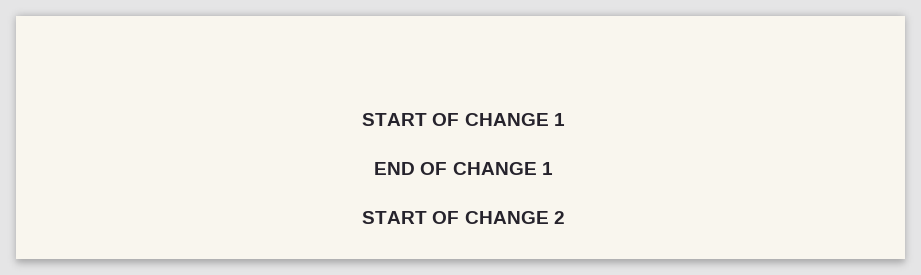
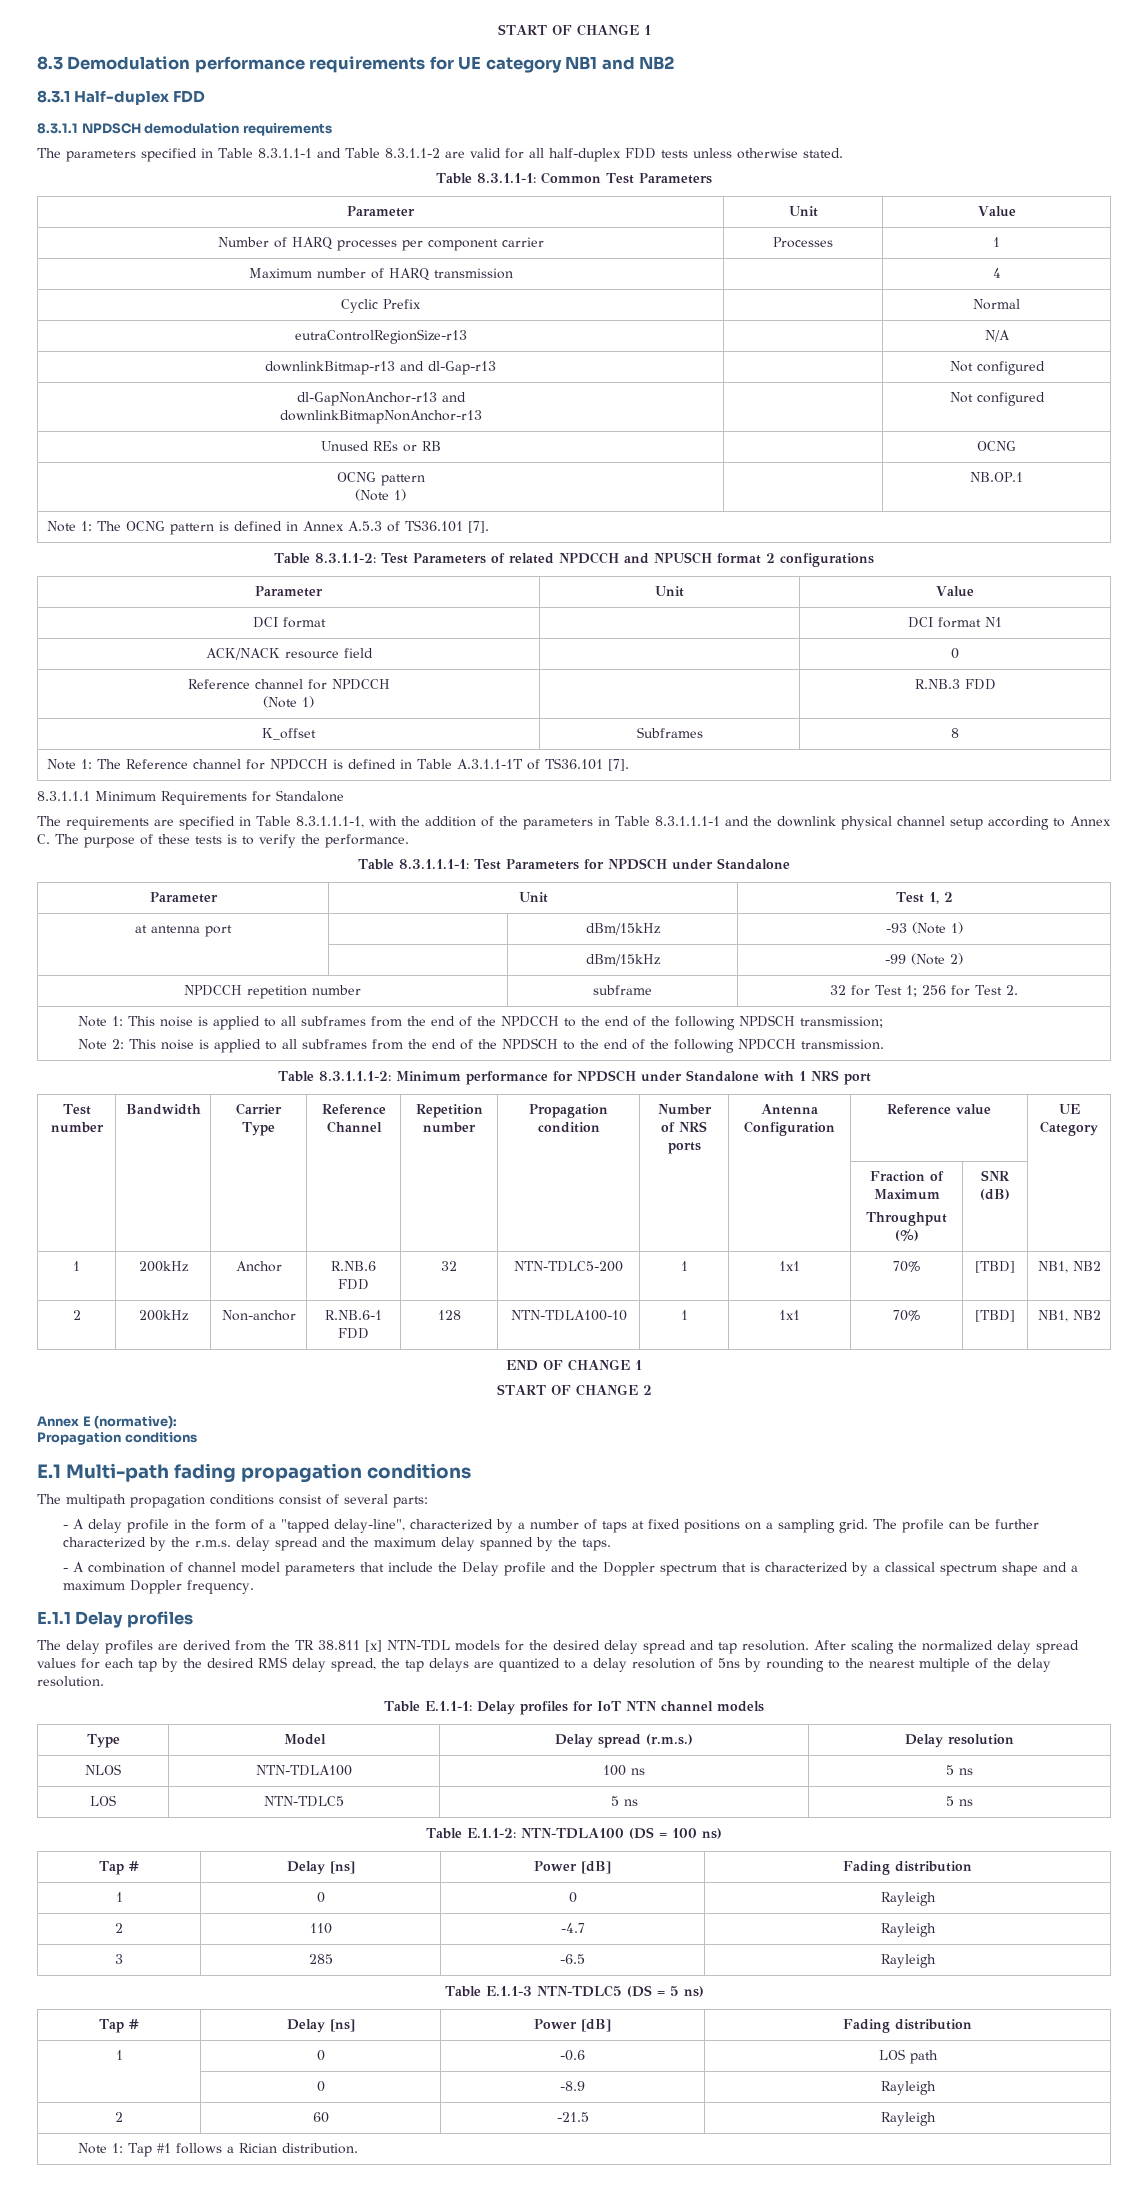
+ 8.3 Demodulation performance requirements for UE category NB1 and NB2
+ 8.3.1 Half-duplex FDD
+ 8.3.1.1 NPDSCH demodulation requirements
+ The parameters specified in Table 8.3.1.1-1 and Table 8.3.1.1-2 are valid for all half-duplex FDD tests unless otherwise stated.
+ Table 8.3.1.1-1: Common Test Parameters
+ Parameter | Unit | Value
+ Number of HARQ processes per component carrier | Processes | 1
+ Maximum number of HARQ transmission | | 4
+ Cyclic Prefix | | Normal
+ eutraControlRegionSize-r13 | | N/A
+ downlinkBitmap-r13 and dl-Gap-r13 | | Not configured
+ dl-GapNonAnchor-r13 and
+ downlinkBitmapNonAnchor-r13 | | Not configured
+ Unused REs or RB | | OCNG
+ OCNG pattern
+ (Note 1) | | NB.OP.1
+ Note 1: The OCNG pattern is defined in Annex A.5.3 of TS36.101 [7].
+ Table 8.3.1.1-2: Test Parameters of related NPDCCH and NPUSCH format 2 configurations
+ Parameter | Unit | Value
+ DCI format | | DCI format N1
+ ACK/NACK resource field | | 0
+ Reference channel for NPDCCH
+ (Note 1) | | R.NB.3 FDD
+ K_offset | Subframes | 8
+ Note 1: The Reference channel for NPDCCH is defined in Table A.3.1.1-1T of TS36.101 [7].
+ 8.3.1.1.1 Minimum Requirements for Standalone
+ The requirements are specified in Table 8.3.1.1.1-1, with the addition of the parameters in Table 8.3.1.1.1-1 and the downlink physical channel setup according to Annex C. The purpose of these tests is to verify the performance.
+ Table 8.3.1.1.1-1: Test Parameters for NPDSCH under Standalone
+ Parameter | Unit | Test 1, 2
+ at antenna port | | dBm/15kHz | -93 (Note 1)
+ | | dBm/15kHz | -99 (Note 2)
+ NPDCCH repetition number | subframe | 32 for Test 1; 256 for Test 2.
+ Note 1: This noise is applied to all subframes from the end of the NPDCCH to the end of the following NPDSCH transmission;
+ Note 2: This noise is applied to all subframes from the end of the NPDSCH to the end of the following NPDCCH transmission.
+ Table 8.3.1.1.1-2: Minimum performance for NPDSCH under Standalone with 1 NRS port
+ Test number | Bandwidth | Carrier Type | Reference Channel | Repetition number | Propagation condition | Number of NRS ports | Antenna Configuration | Reference value | UE Category
+ | | | | | | | | Fraction of Maximum
+ Throughput (%) | SNR (dB) |
+ 1 | 200kHz | Anchor | R.NB.6 FDD | 32 | NTN-TDLC5-200 | 1 | 1x1 | 70% | [TBD] | NB1, NB2
+ 2 | 200kHz | Non-anchor | R.NB.6-1 FDD | 128 | NTN-TDLA100-10 | 1 | 1x1 | 70% | [TBD] | NB1, NB2
+ Annex E (normative):
+ Propagation conditions
+ E.1 Multi-path fading propagation conditions
+ The multipath propagation conditions consist of several parts:
+ - A delay profile in the form of a "tapped delay-line", characterized by a number of taps at fixed positions on a sampling grid. The profile can be further characterized by the r.m.s. delay spread and the maximum delay spanned by the taps.
+ - A combination of channel model parameters that include the Delay profile and the Doppler spectrum that is characterized by a classical spectrum shape and a maximum Doppler frequency.
+ E.1.1 Delay profiles
+ The delay profiles are derived from the TR 38.811 [x] NTN-TDL models for the desired delay spread and tap resolution. After scaling the normalized delay spread values for each tap by the desired RMS delay spread, the tap delays are quantized to a delay resolution of 5ns by rounding to the nearest multiple of the delay resolution.
+ Table E.1.1-1: Delay profiles for IoT NTN channel models
+ Type | Model | Delay spread (r.m.s.) | Delay resolution
+ NLOS | NTN-TDLA100 | 100 ns | 5 ns
+ LOS | NTN-TDLC5 | 5 ns | 5 ns
+ Table E.1.1-2: NTN-TDLA100 (DS = 100 ns)
+ Tap # | Delay [ns] | Power [dB] | Fading distribution
+ 1 | 0 | 0 | Rayleigh
+ 2 | 110 | -4.7 | Rayleigh
+ 3 | 285 | -6.5 | Rayleigh
+ Table E.1.1-3 NTN-TDLC5 (DS = 5 ns)
+ Tap # | Delay [ns] | Power [dB] | Fading distribution
+ 1 | 0 | -0.6 | LOS path
+ | 0 | -8.9 | Rayleigh
+ 2 | 60 | -21.5 | Rayleigh
+ Note 1: Tap #1 follows a Rician distribution.

